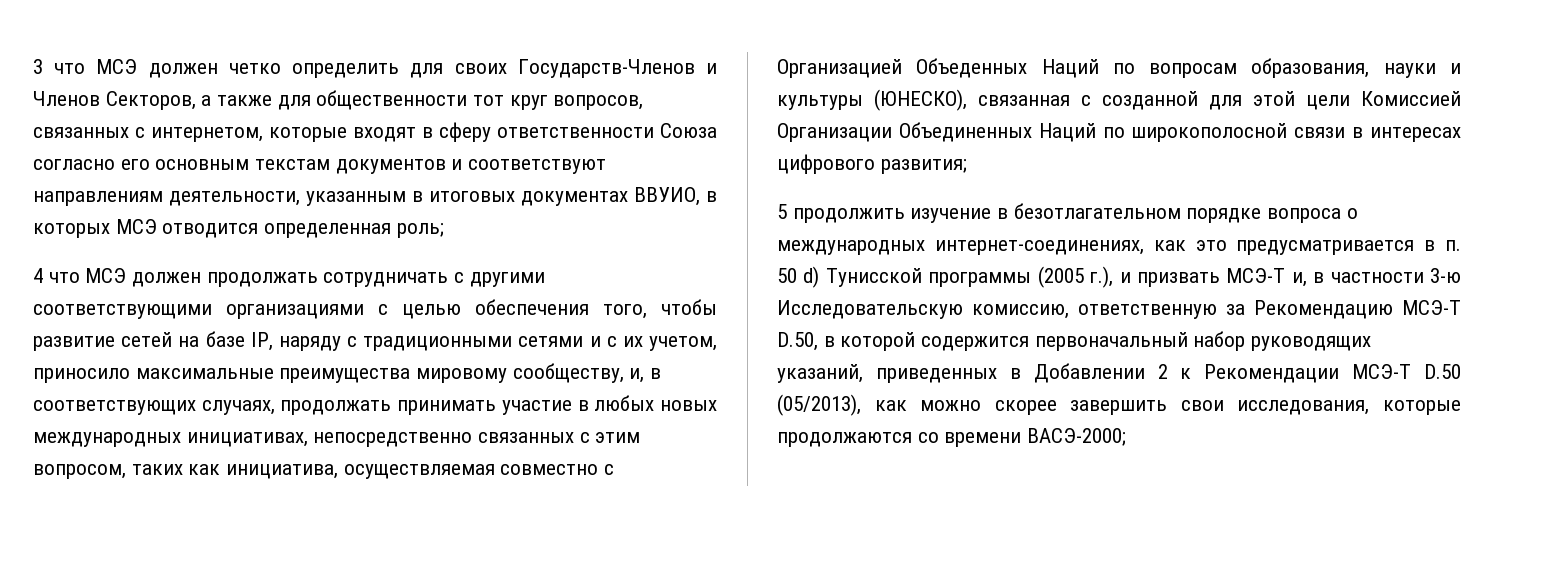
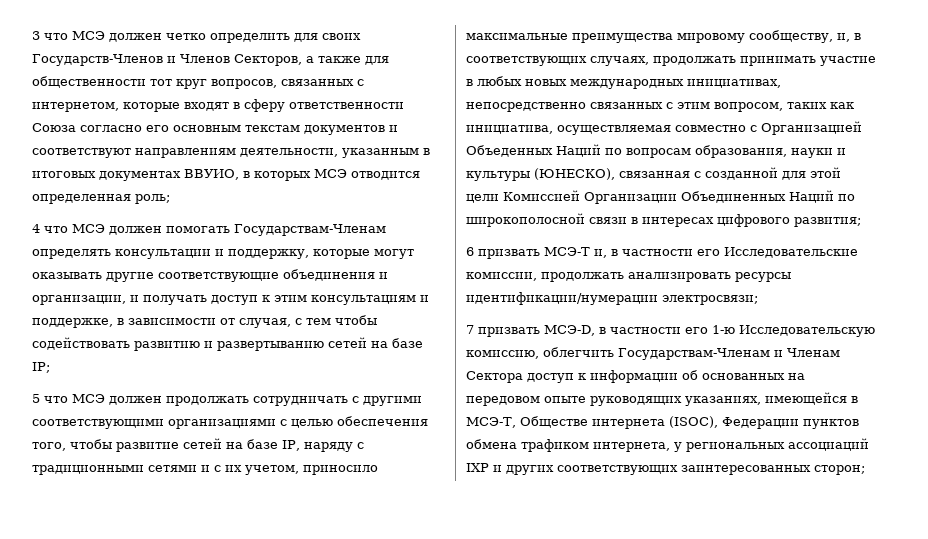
- 4 что МСЭ должен продолжать сотрудничать с другими соответствующими организациями с целью обеспечения того, чтобы развитие сетей на базе IP, наряду с традиционными сетями и с их учетом, приносило максимальные преимущества мировому сообществу, и, в соответствующих случаях, продолжать принимать участие в любых новых международных инициативах, непосредственно связанных с этим вопросом, таких как инициатива, осуществляемая совместно с Организацией Объеденных Наций по вопросам образования, науки и культуры (ЮНЕСКО), связанная с созданной для этой цели Комиссией Организации Объединенных Наций по широкополосной связи в интересах цифрового развития;
+ 4 что МСЭ должен помогать Государствам-Членам определять консультации и поддержку, которые могут оказывать другие соответствующие объединения и организации, и получать доступ к этим консультациям и поддержке, в зависимости от случая, с тем чтобы содействовать развитию и развертыванию сетей на базе IP;
+ 5 что МСЭ должен продолжать сотрудничать с другими соответствующими организациями с целью обеспечения того, чтобы развитие сетей на базе IP, наряду с традиционными сетями и с их учетом, приносило максимальные преимущества мировому сообществу, и, в соответствующих случаях, продолжать принимать участие в любых новых международных инициативах, непосредственно связанных с этим вопросом, таких как инициатива, осуществляемая совместно с Организацией Объеденных Наций по вопросам образования, науки и культуры (ЮНЕСКО), связанная с созданной для этой цели Комиссией Организации Объединенных Наций по широкополосной связи в интересах цифрового развития;
- 5 продолжить изучение в безотлагательном порядке вопроса о международных интернет-соединениях, как это предусматривается в п. 50 d) Тунисской программы (2005 г.), и призвать МСЭ-Т и, в частности 3-ю Исследовательскую комиссию, ответственную за Рекомендацию МСЭ-Т D.50, в которой содержится первоначальный набор руководящих указаний, приведенных в Добавлении 2 к Рекомендации МСЭ-Т D.50 (05/2013), как можно скорее завершить свои исследования, которые продолжаются со времени ВАСЭ-2000;
+ 6 призвать МСЭ-Т и, в частности его Исследовательские комиссии, продолжать анализировать ресурсы идентификации/нумерации электросвязи;
+ 7 призвать МСЭ-D, в частности его 1-ю Исследовательскую комиссию, облегчить Государствам-Членам и Членам Сектора доступ к информации об основанных на передовом опыте руководящих указаниях, имеющейся в МСЭ-Т, Обществе интернета (ISOC), Федерации пунктов обмена трафиком интернета, у региональных ассоциаций IXP и других соответствующих заинтересованных сторон;

